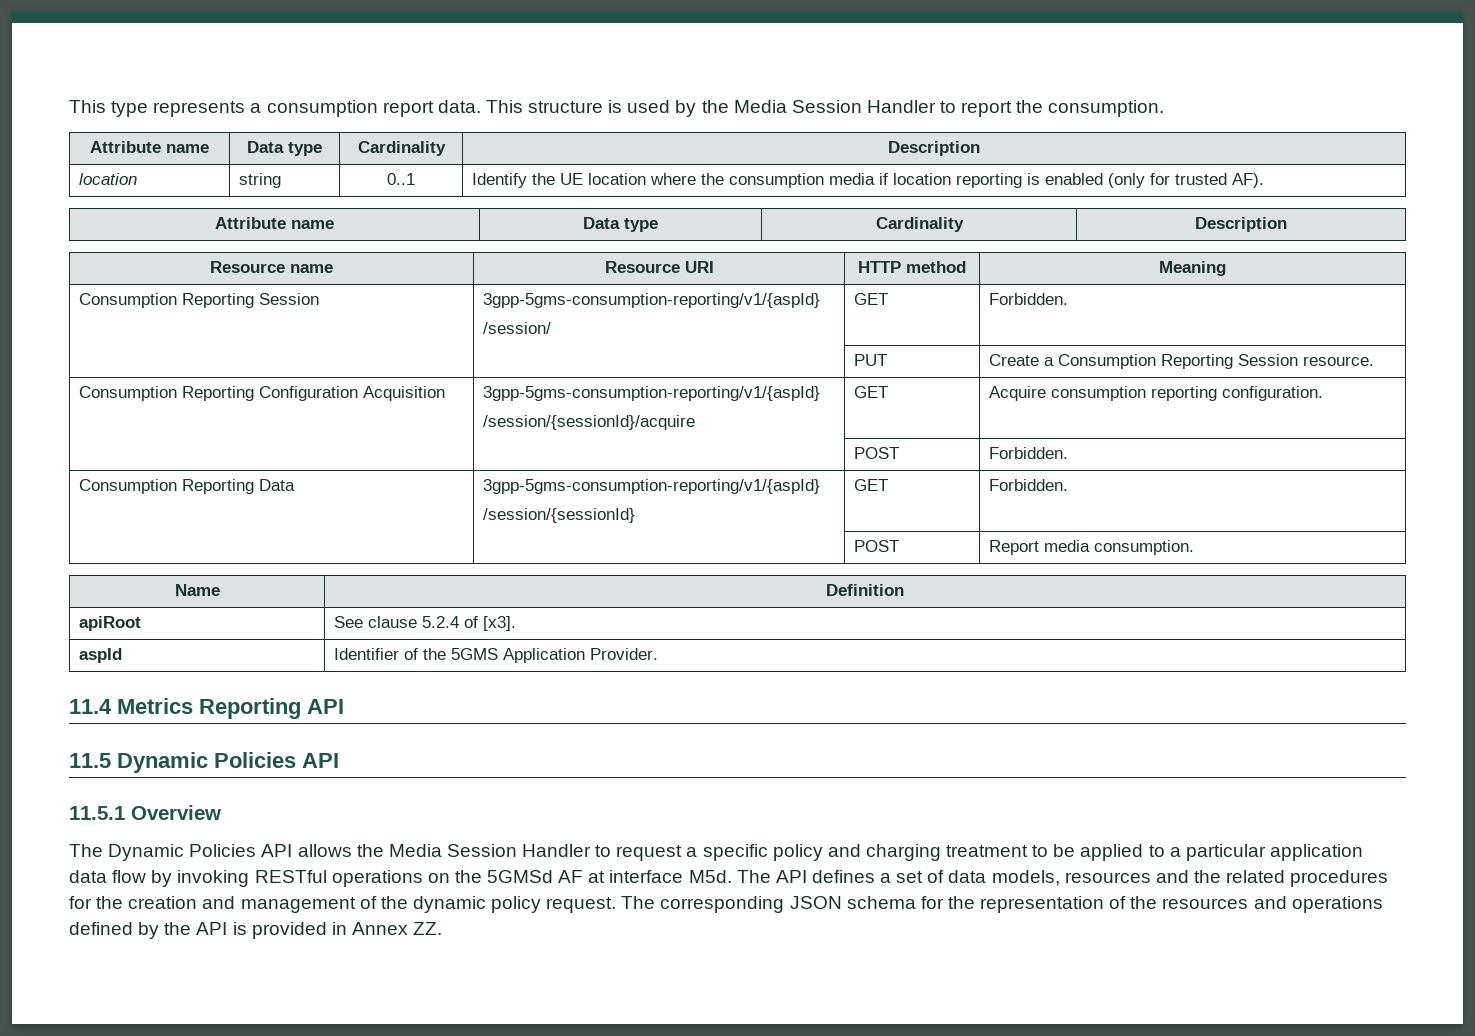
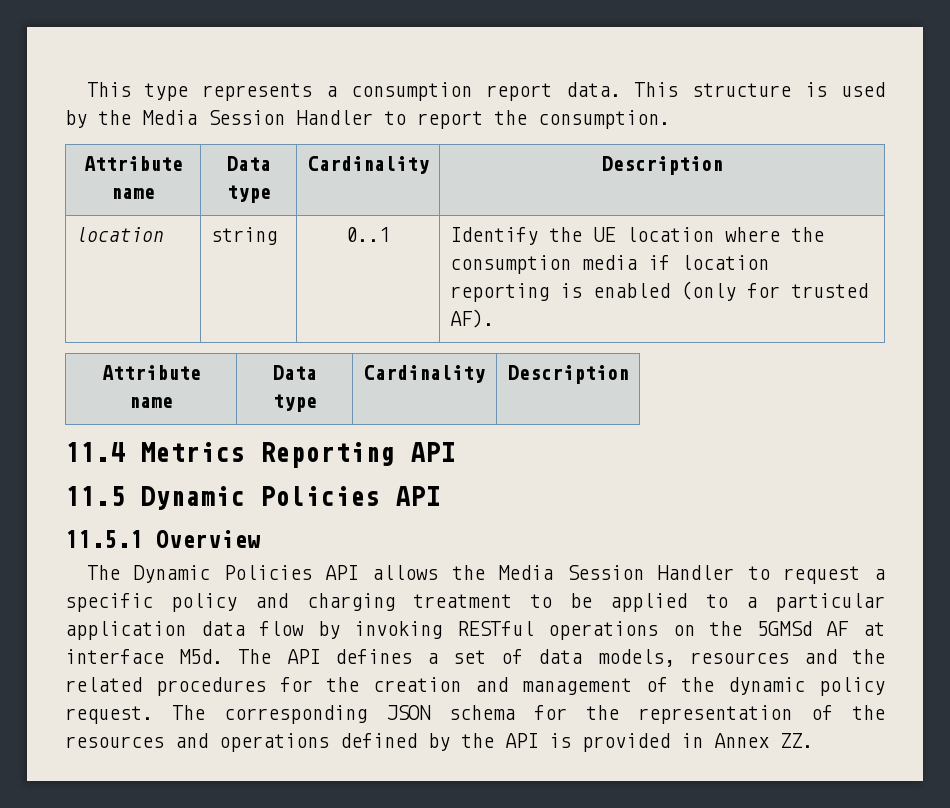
- Resource name | Resource URI | HTTP method | Meaning
- Consumption Reporting Session | 3gpp-5gms-consumption-reporting/v1/{aspId}
- /session/ | GET | Forbidden.
- | | PUT | Create a Consumption Reporting Session resource.
- Consumption Reporting Configuration Acquisition | 3gpp-5gms-consumption-reporting/v1/{aspId}
- /session/{sessionId}/acquire | GET | Acquire consumption reporting configuration.
- | | POST | Forbidden.
- Consumption Reporting Data | 3gpp-5gms-consumption-reporting/v1/{aspId}
- /session/{sessionId} | GET | Forbidden.
- | | POST | Report media consumption.
- Name | Definition
- apiRoot | See clause 5.2.4 of [x3].
- aspId | Identifier of the 5GMS Application Provider.

